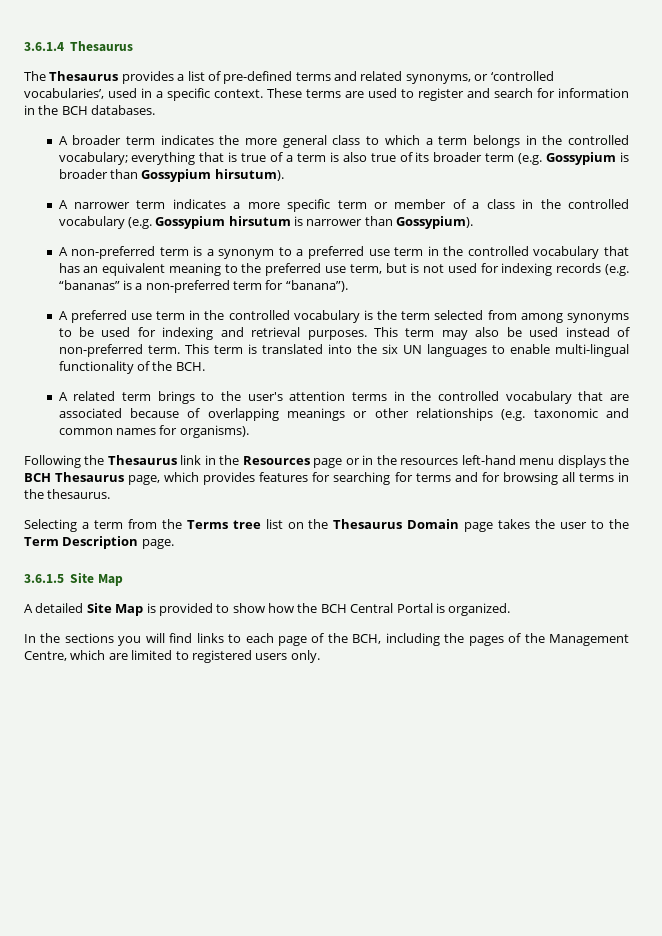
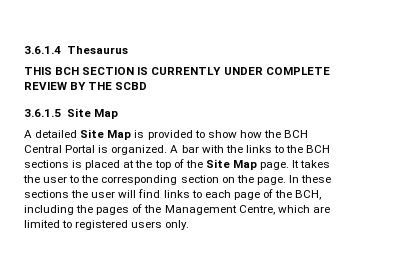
- The Thesaurus provides a list of pre-defined terms and related synonyms, or ‘controlled vocabularies’, used in a specific context. These terms are used to register and search for information in the BCH databases.
- A broader term indicates the more general class to which a term belongs in the controlled vocabulary; everything that is true of a term is also true of its broader term (e.g. Gossypium is broader than Gossypium hirsutum).
- A narrower term indicates a more specific term or member of a class in the controlled vocabulary (e.g. Gossypium hirsutum is narrower than Gossypium).
- A non-preferred term is a synonym to a preferred use term in the controlled vocabulary that has an equivalent meaning to the preferred use term, but is not used for indexing records (e.g. “bananas” is a non-preferred term for “banana”).
- A preferred use term in the controlled vocabulary is the term selected from among synonyms to be used for indexing and retrieval purposes. This term may also be used instead of non-preferred term. This term is translated into the six UN languages to enable multi-lingual functionality of the BCH.
- A related term brings to the user's attention terms in the controlled vocabulary that are associated because of overlapping meanings or other relationships (e.g. taxonomic and common names for organisms).
- Following the Thesaurus link in the Resources page or in the resources left-hand menu displays the BCH Thesaurus page, which provides features for searching for terms and for browsing all terms in the thesaurus.
- Selecting a term from the Terms tree list on the Thesaurus Domain page takes the user to the Term Description page.
+ THIS BCH SECTION IS CURRENTLY UNDER COMPLETE REVIEW BY THE SCBD
- A detailed Site Map is provided to show how the BCH Central Portal is organized.
- In the sections you will find links to each page of the BCH, including the pages of the Management Centre, which are limited to registered users only.
+ A detailed Site Map is provided to show how the BCH Central Portal is organized. A bar with the links to the BCH sections is placed at the top of the Site Map page. It takes the user to the corresponding section on the page. In these sections the user will find links to each page of the BCH, including the pages of the Management Centre, which are limited to registered users only.

